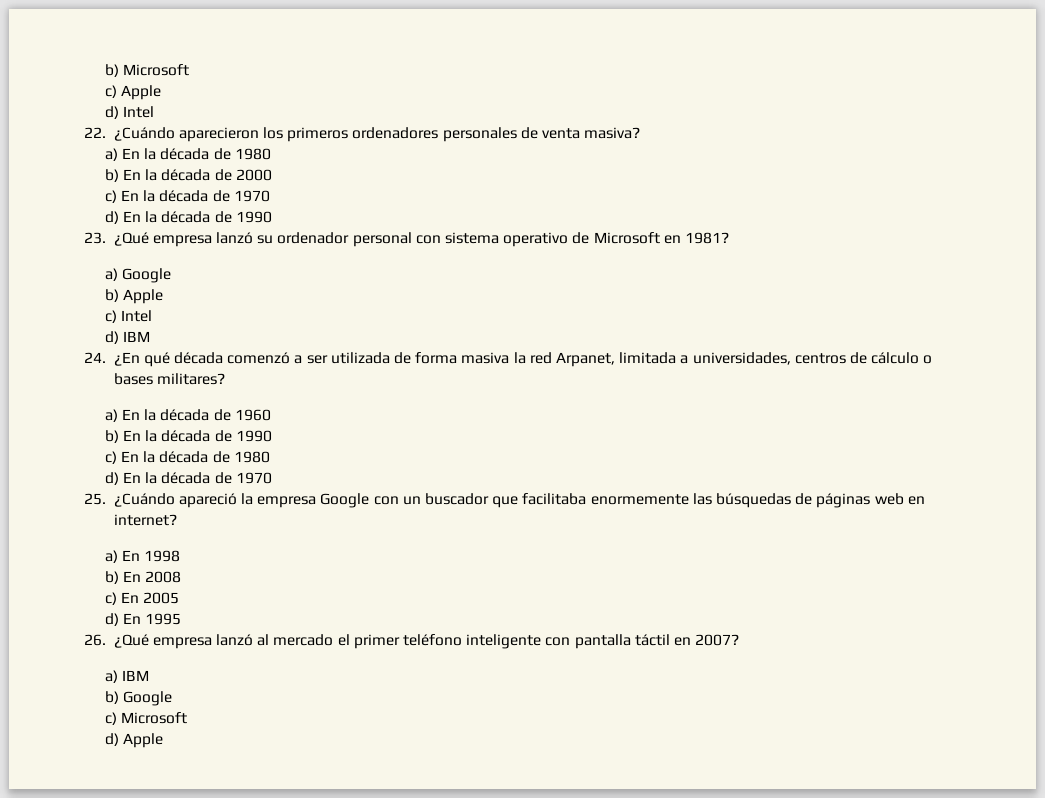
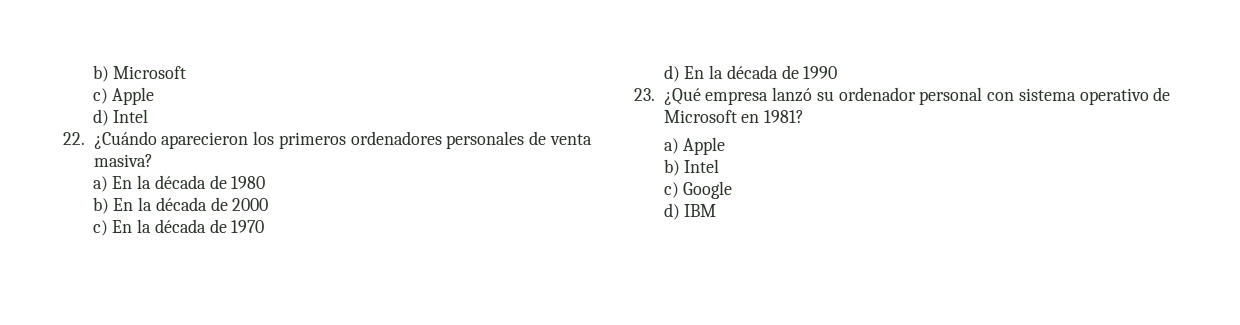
- a) Google
- b) Apple
- c) Intel
+ a) Apple
+ b) Intel
+ c) Google
- 24. ¿En qué década comenzó a ser utilizada de forma masiva la red Arpanet, limitada a universidades, centros de cálculo o bases militares?
- a) En la década de 1960
- b) En la década de 1990
- c) En la década de 1980
- d) En la década de 1970
- 25. ¿Cuándo apareció la empresa Google con un buscador que facilitaba enormemente las búsquedas de páginas web en internet?
- a) En 1998
- b) En 2008
- c) En 2005
- d) En 1995
- 26. ¿Qué empresa lanzó al mercado el primer teléfono inteligente con pantalla táctil en 2007?
- a) IBM
- b) Google
- c) Microsoft
- d) Apple

